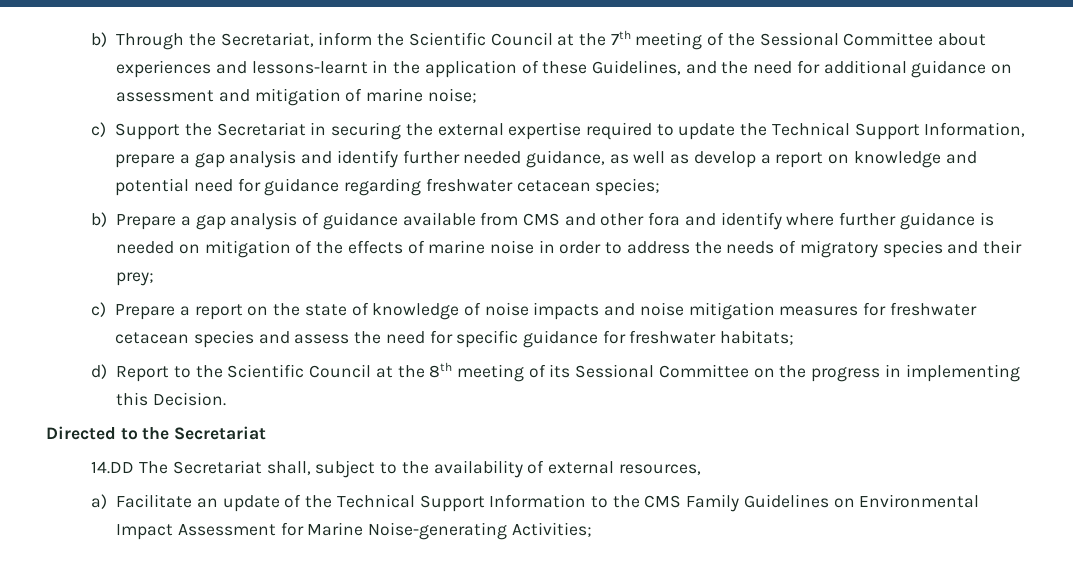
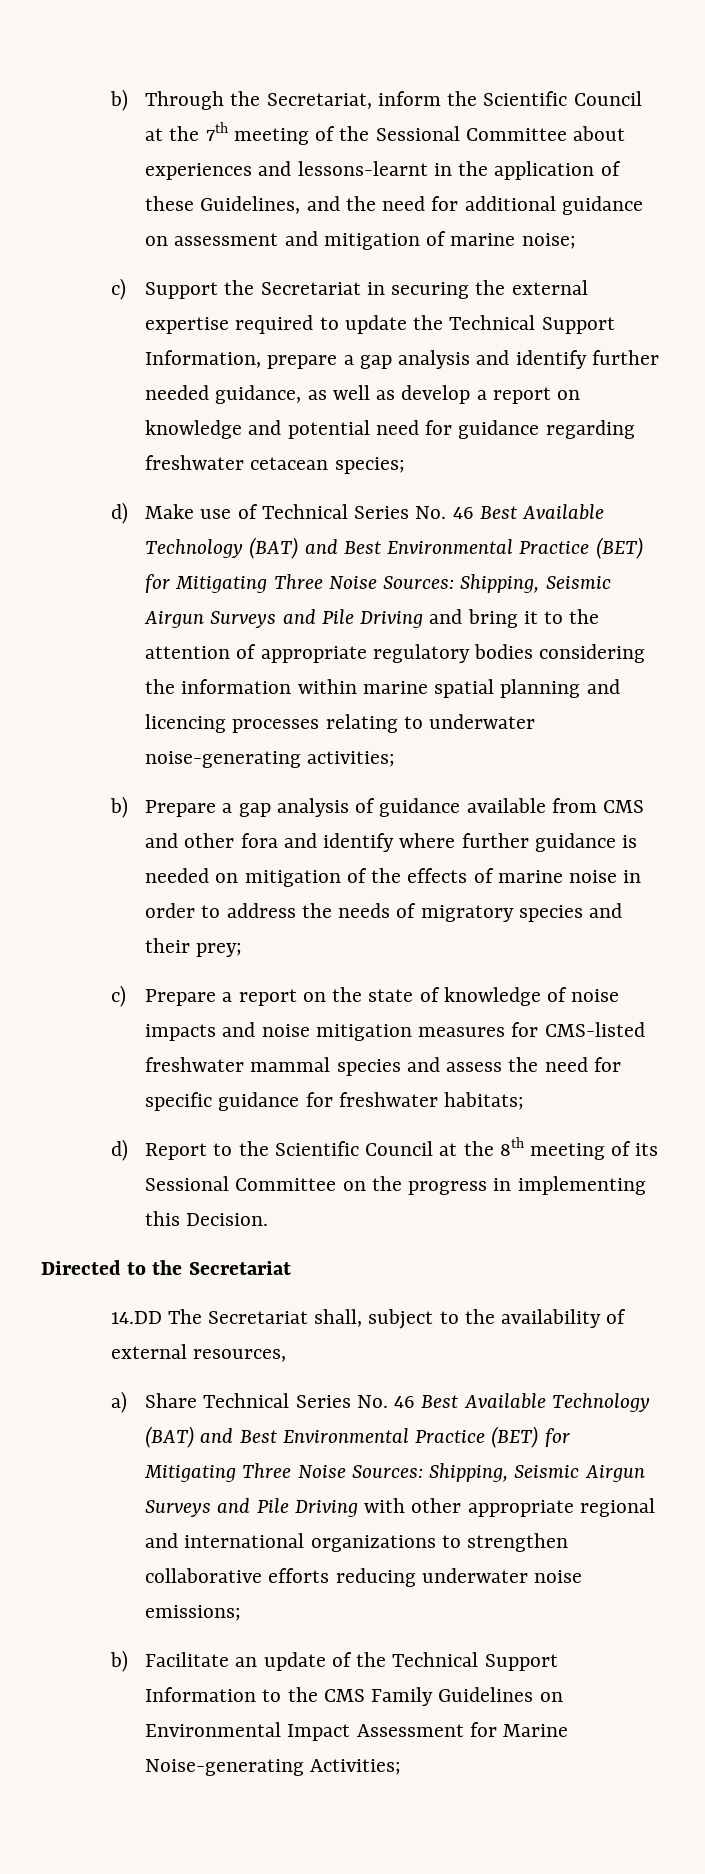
+ d) Make use of Technical Series No. 46 Best Available Technology (BAT) and Best Environmental Practice (BET) for Mitigating Three Noise Sources: Shipping, Seismic Airgun Surveys and Pile Driving and bring it to the attention of appropriate regulatory bodies considering the information within marine spatial planning and licencing processes relating to underwater noise-generating activities;
- c) Prepare a report on the state of knowledge of noise impacts and noise mitigation measures for freshwater cetacean species and assess the need for specific guidance for freshwater habitats;
+ c) Prepare a report on the state of knowledge of noise impacts and noise mitigation measures for CMS-listed freshwater mammal species and assess the need for specific guidance for freshwater habitats;
- a) Facilitate an update of the Technical Support Information to the CMS Family Guidelines on Environmental Impact Assessment for Marine Noise-generating Activities;
+ a) Share Technical Series No. 46 Best Available Technology (BAT) and Best Environmental Practice (BET) for Mitigating Three Noise Sources: Shipping, Seismic Airgun Surveys and Pile Driving with other appropriate regional and international organizations to strengthen collaborative efforts reducing underwater noise emissions;
+ b) Facilitate an update of the Technical Support Information to the CMS Family Guidelines on Environmental Impact Assessment for Marine Noise-generating Activities;

